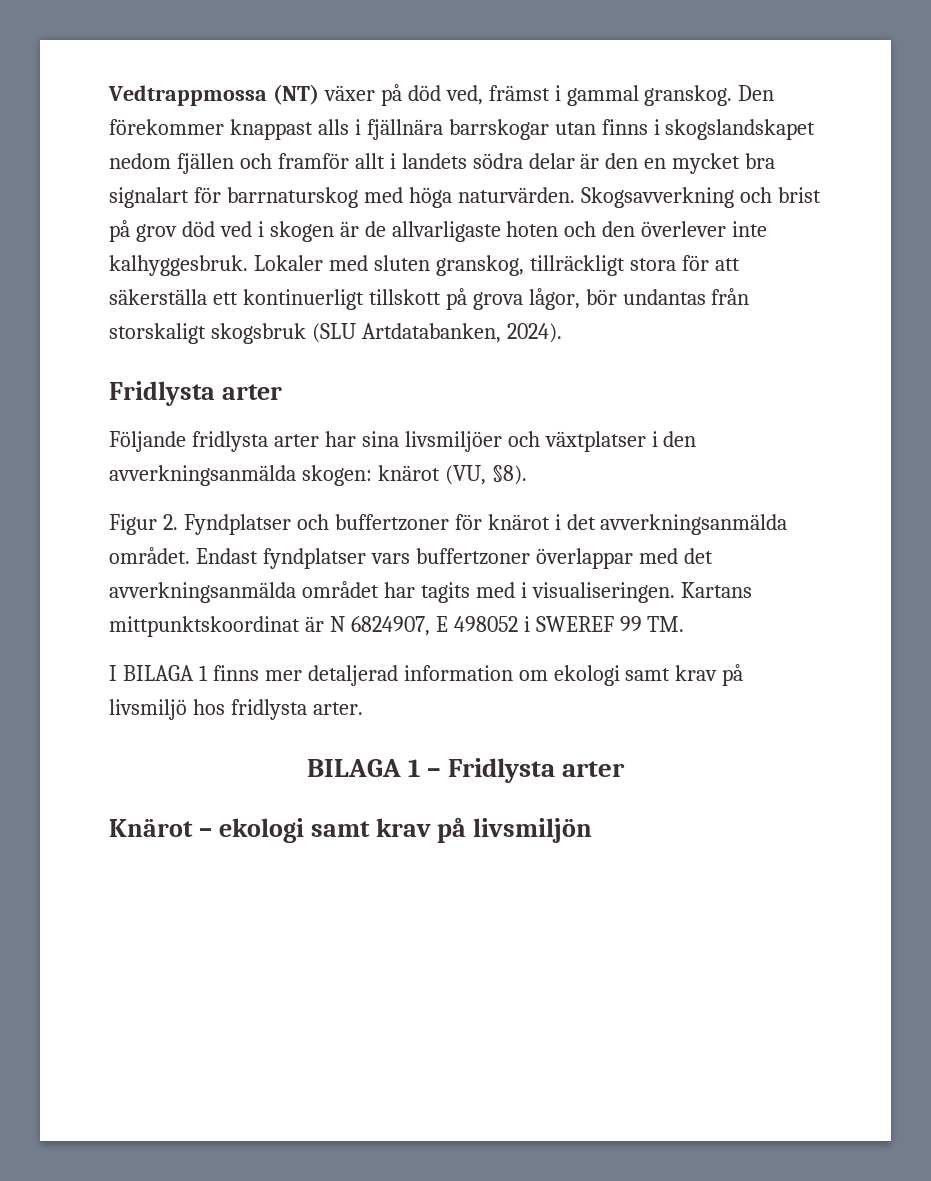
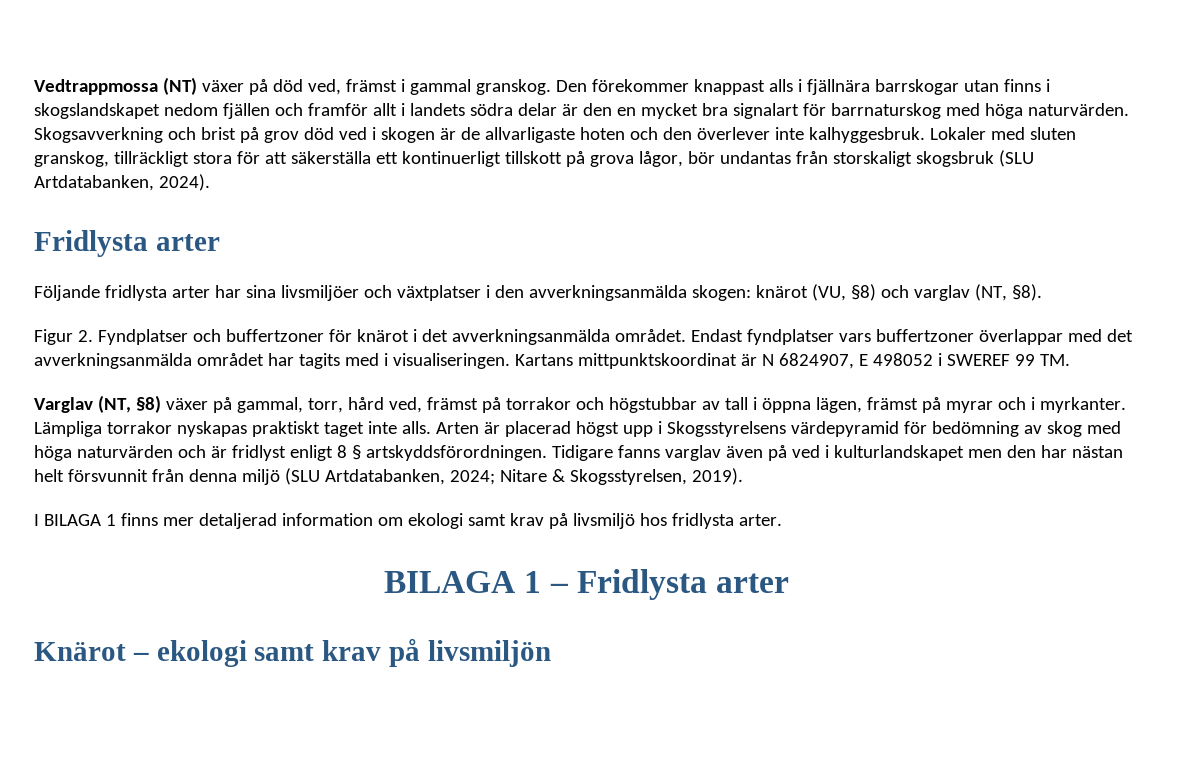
- Följande fridlysta arter har sina livsmiljöer och växtplatser i den avverkningsanmälda skogen: knärot (VU, §8).
+ Följande fridlysta arter har sina livsmiljöer och växtplatser i den avverkningsanmälda skogen: knärot (VU, §8) och varglav (NT, §8).
+ Varglav (NT, §8) växer på gammal, torr, hård ved, främst på torrakor och högstubbar av tall i öppna lägen, främst på myrar och i myrkanter. Lämpliga torrakor nyskapas praktiskt taget inte alls. Arten är placerad högst upp i Skogsstyrelsens värdepyramid för bedömning av skog med höga naturvärden och är fridlyst enligt 8 § artskyddsförordningen. Tidigare fanns varglav även på ved i kulturlandskapet men den har nästan helt försvunnit från denna miljö (SLU Artdatabanken, 2024; Nitare & Skogsstyrelsen, 2019).

